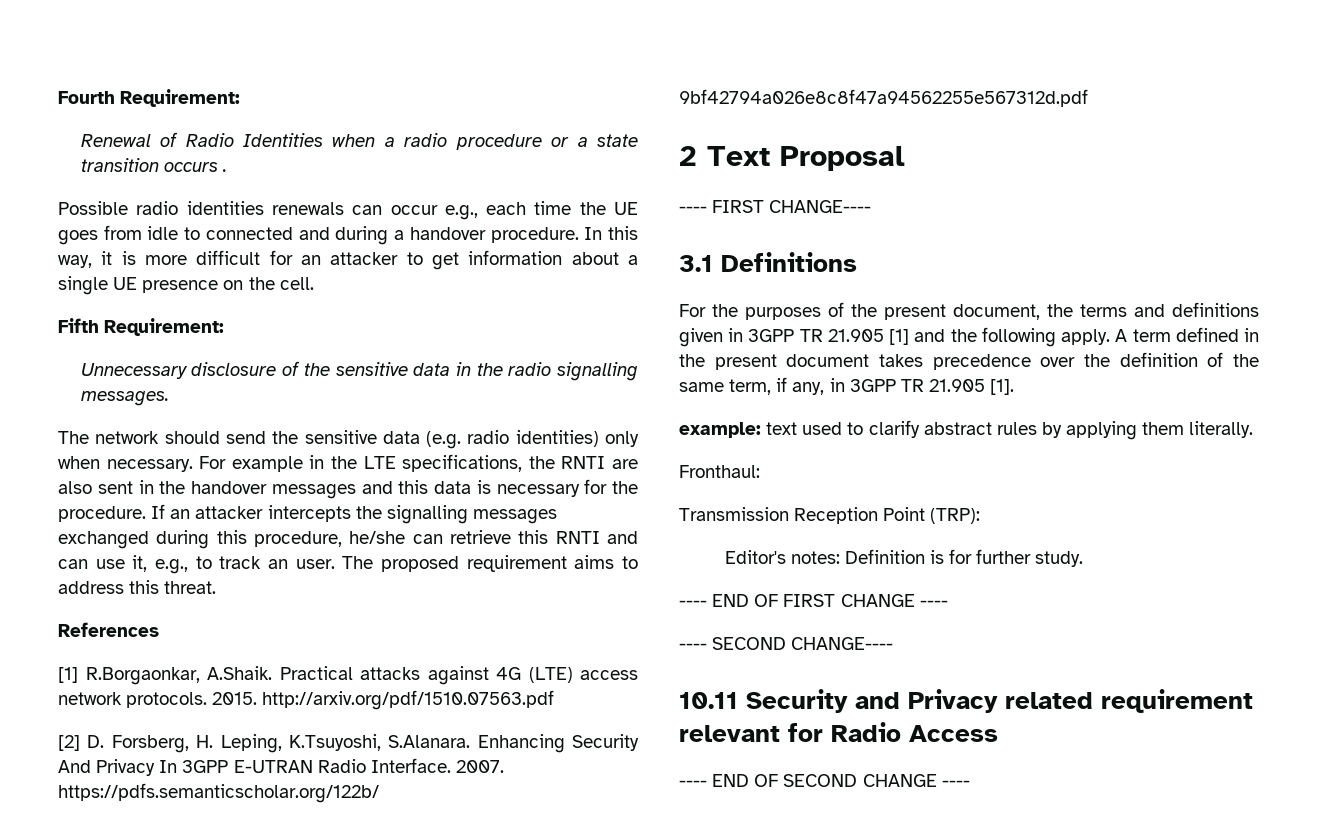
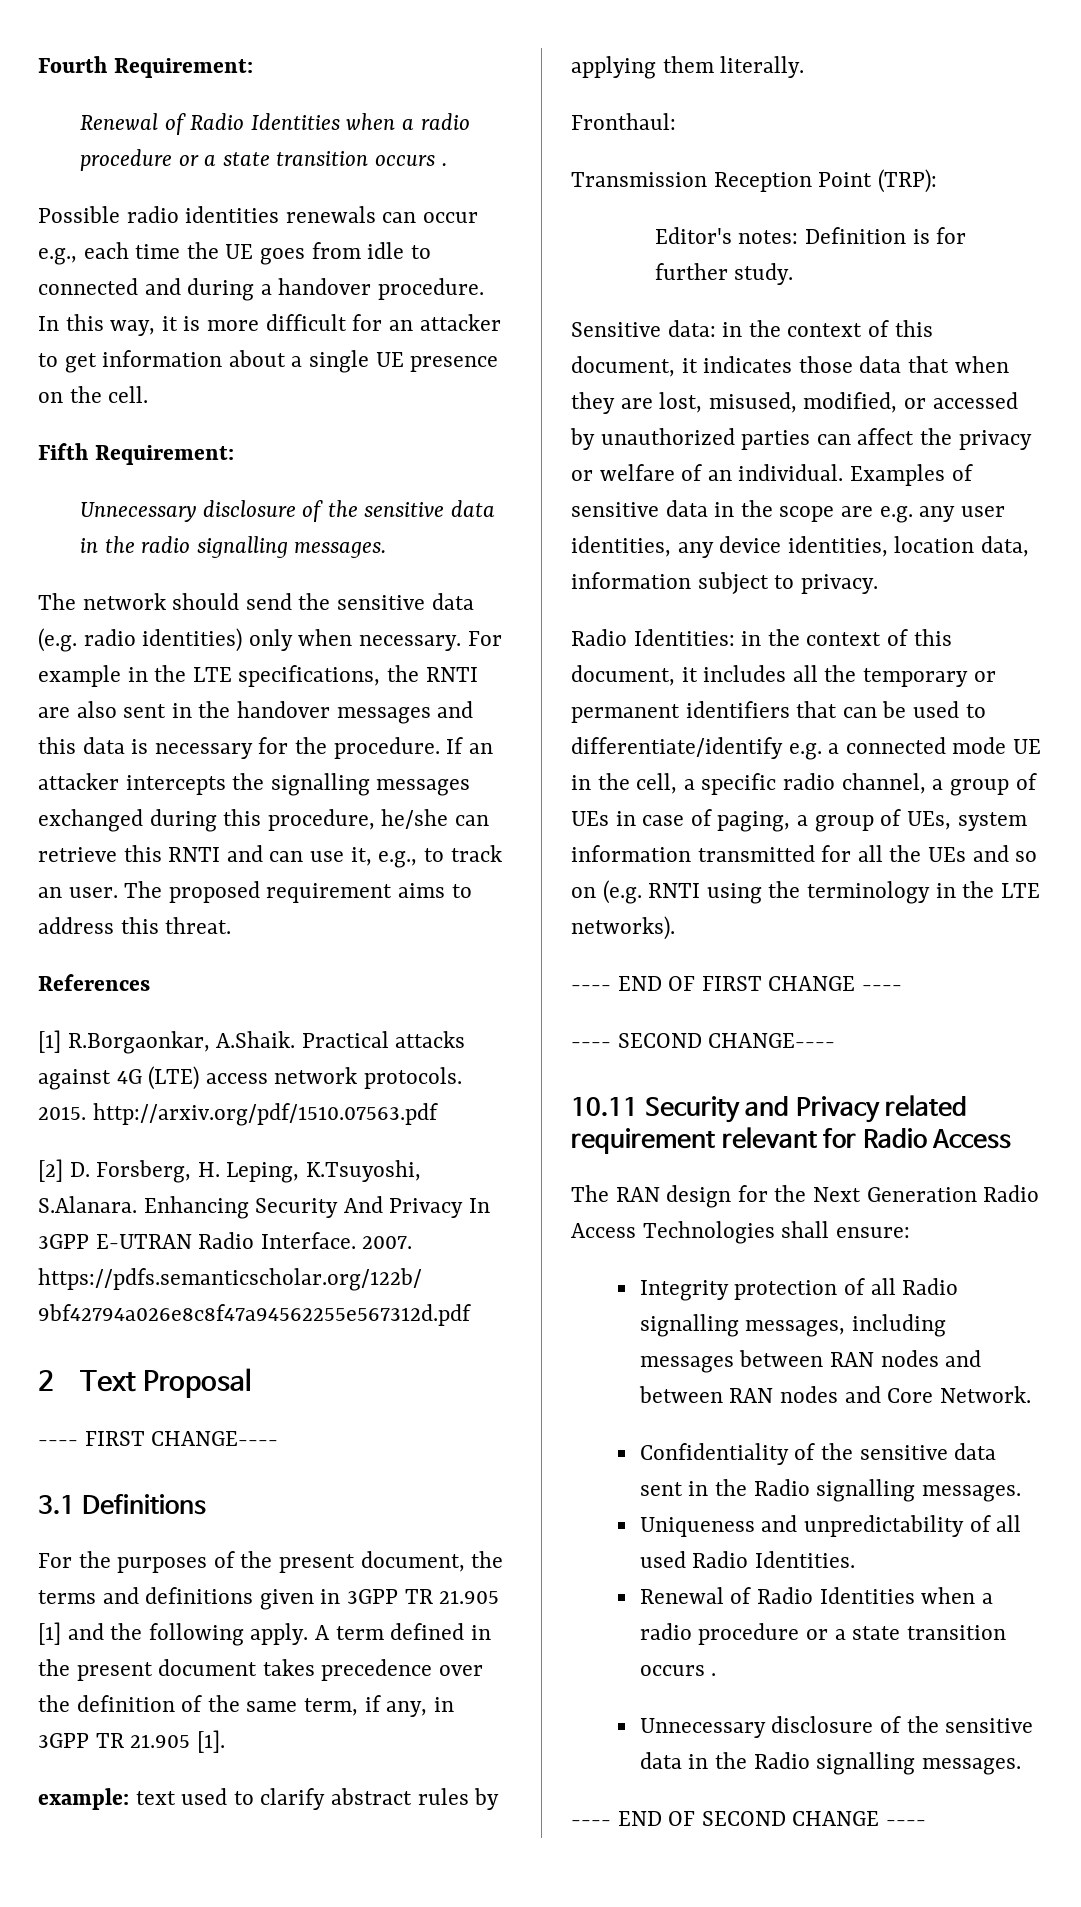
+ Sensitive data: in the context of this document, it indicates those data that when they are lost, misused, modified, or accessed by unauthorized parties can affect the privacy or welfare of an individual. Examples of sensitive data in the scope are e.g. any user identities, any device identities, location data, information subject to privacy.
+ Radio Identities: in the context of this document, it includes all the temporary or permanent identifiers that can be used to differentiate/identify e.g. a connected mode UE in the cell, a specific radio channel, a group of UEs in case of paging, a group of UEs, system information transmitted for all the UEs and so on (e.g. RNTI using the terminology in the LTE networks).
+ The RAN design for the Next Generation Radio Access Technologies shall ensure:
+ Integrity protection of all Radio signalling messages, including messages between RAN nodes and between RAN nodes and Core Network.
+ Confidentiality of the sensitive data sent in the Radio signalling messages.
+ Uniqueness and unpredictability of all used Radio Identities.
+ Renewal of Radio Identities when a radio procedure or a state transition occurs .
+ Unnecessary disclosure of the sensitive data in the Radio signalling messages.

